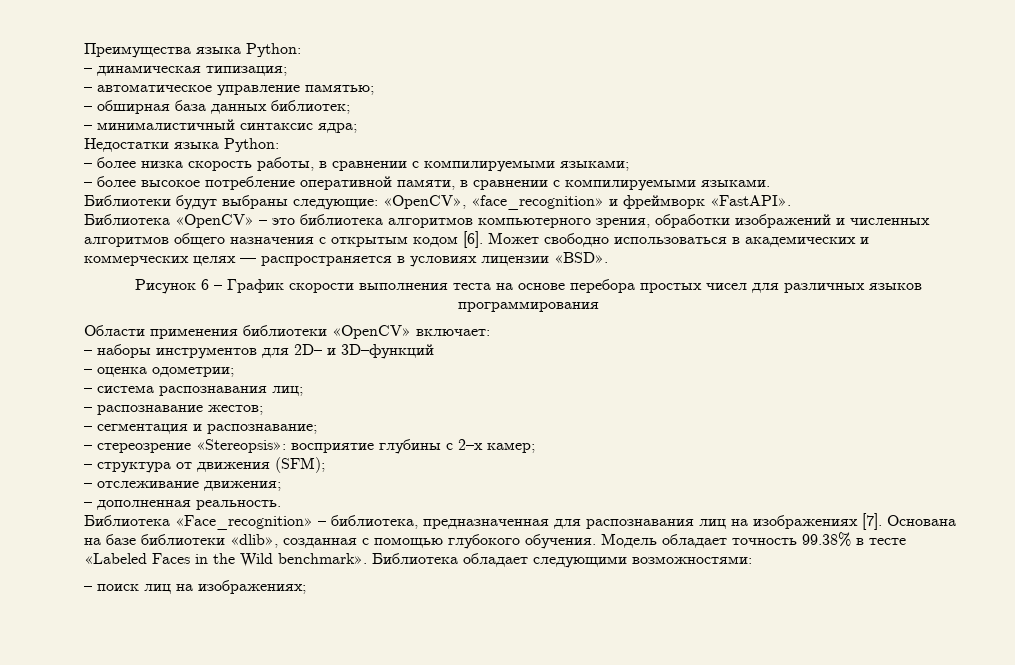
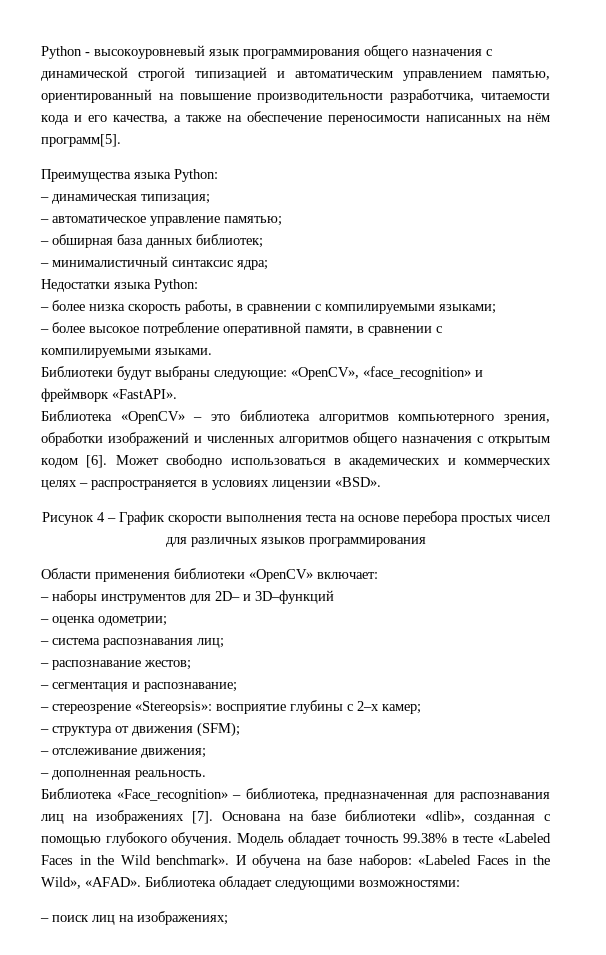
+ Python - высокоуровневый язык программирования общего назначения с динамической строгой типизацией и автоматическим управлением памятью, ориентированный на повышение производительности разработчика, читаемости кода и его качества, а также на обеспечение переносимости написанных на нём программ[5].
- Может свободно использоваться в академических и коммерческих целях — распространяется в условиях лицензии «BSD».
+ Может свободно использоваться в академических и коммерческих целях – распространяется в условиях лицензии «BSD».
- Рисунок 6 – График скорости выполнения теста на основе перебора простых чисел для различных языков программирования
+ Рисунок 4 – График скорости выполнения теста на основе перебора простых чисел для различных языков программирования
+ И обучена на базе наборов: «Labeled Faces in the Wild», «AFAD».

